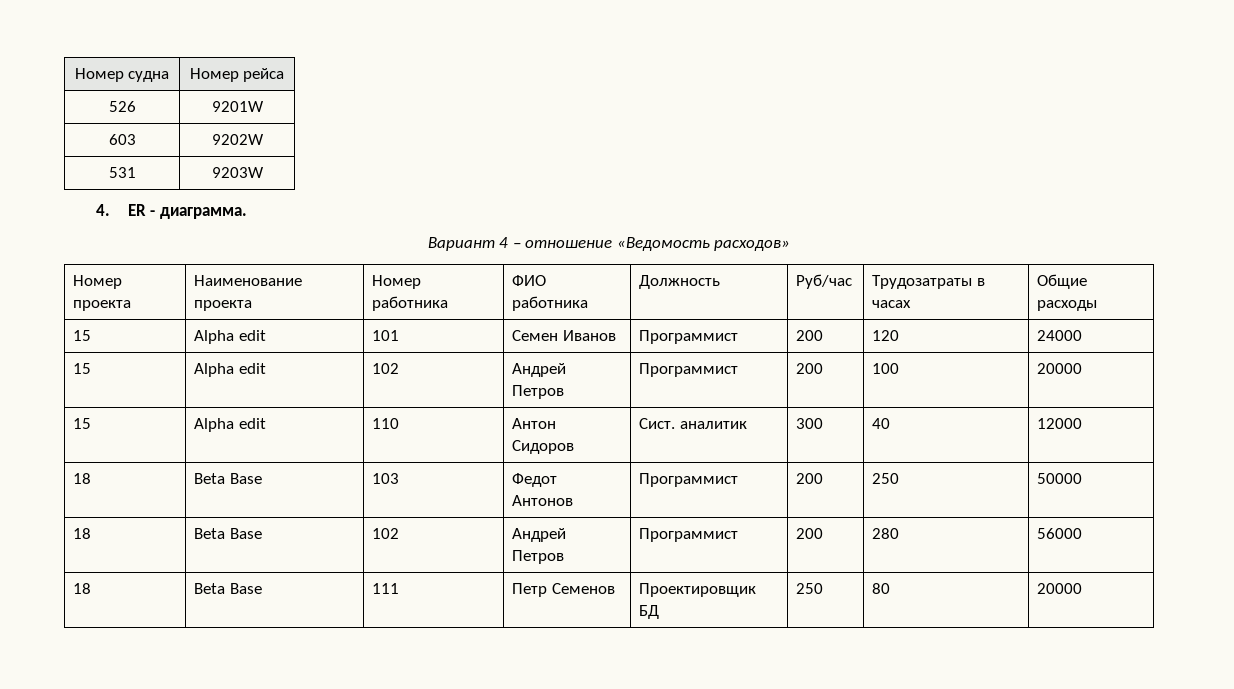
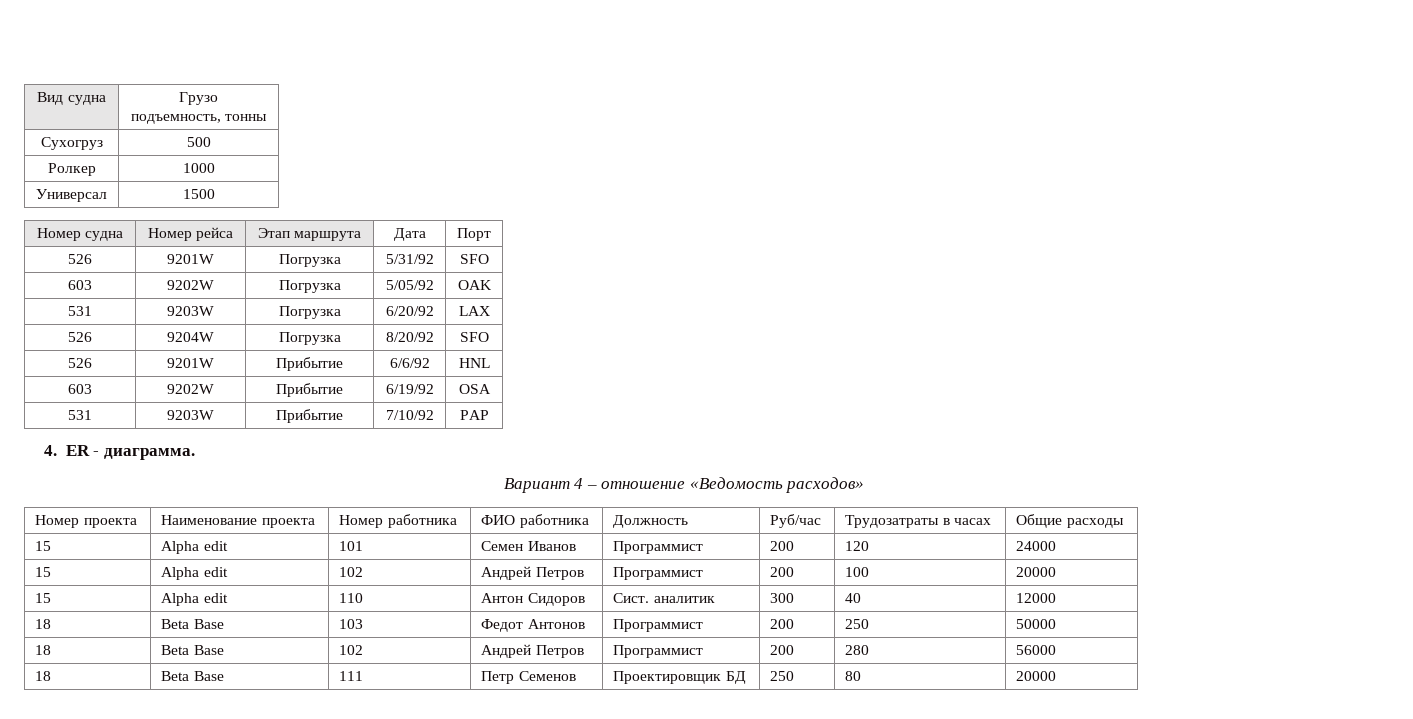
+ Вид судна | Грузо
+ подъемность, тонны
+ Сухогруз | 500
+ Ролкер | 1000
+ Универсал | 1500
- Номер судна | Номер рейса
- 526 | 9201W
- 603 | 9202W
- 531 | 9203W
+ Номер судна | Номер рейса | Этап маршрута | Дата | Порт
+ 526 | 9201W | Погрузка | 5/31/92 | SFO
+ 603 | 9202W | Погрузка | 5/05/92 | OAK
+ 531 | 9203W | Погрузка | 6/20/92 | LAX
+ 526 | 9204W | Погрузка | 8/20/92 | SFO
+ 526 | 9201W | Прибытие | 6/6/92 | HNL
+ 603 | 9202W | Прибытие | 6/19/92 | OSA
+ 531 | 9203W | Прибытие | 7/10/92 | PAP

